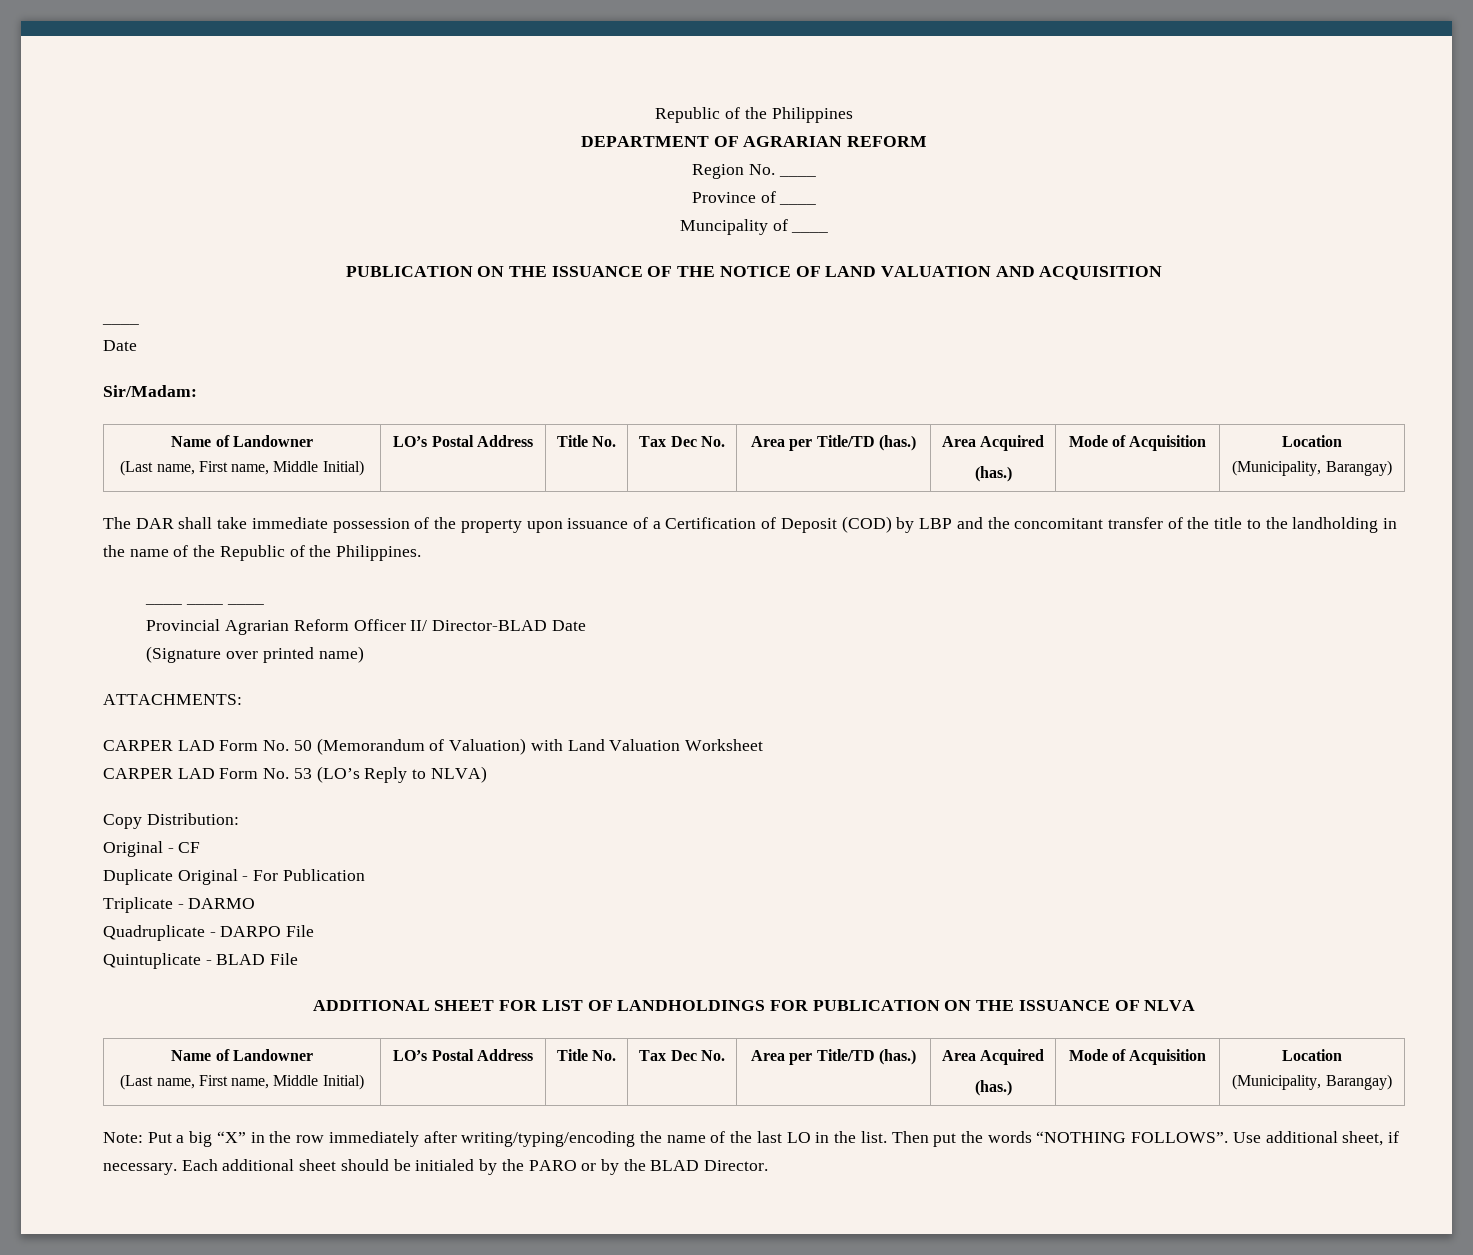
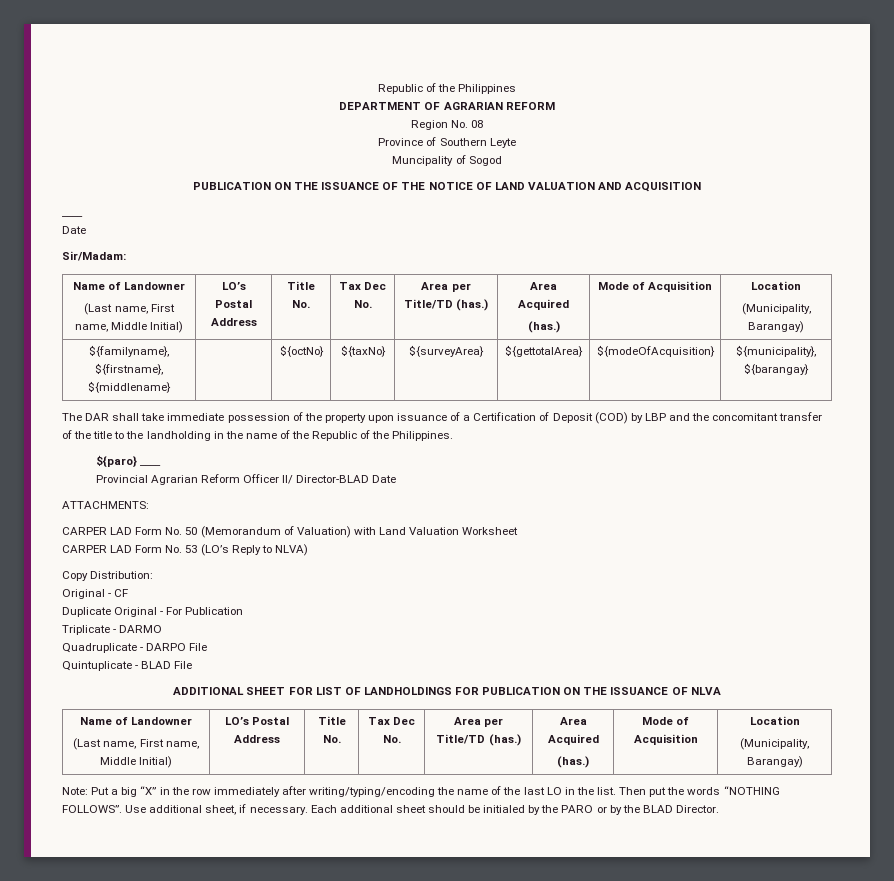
- Region No. ____
+ Region No. 08
- Province of ____
+ Province of Southern Leyte
- Muncipality of ____
+ Muncipality of Sogod
+ ${familyname}, ${firstname}, ${middlename} | | ${octNo} | ${taxNo} | ${surveyArea} | ${gettotalArea} | ${modeOfAcquisition} | ${municipality}, ${barangay}
- ____ ____ ____
+ ${paro} ____
- (Signature over printed name)

